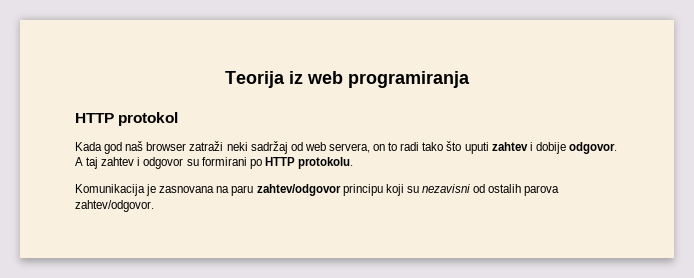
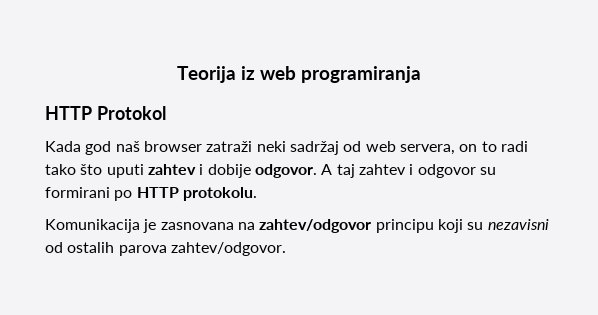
- HTTP protokol
+ HTTP Protokol
- Komunikacija je zasnovana na paru zahtev/odgovor principu koji su nezavisni od ostalih parova zahtev/odgovor.
+ Komunikacija je zasnovana na zahtev/odgovor principu koji su nezavisni od ostalih parova zahtev/odgovor.

